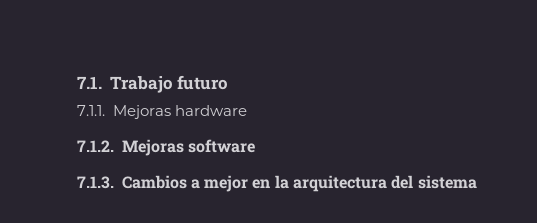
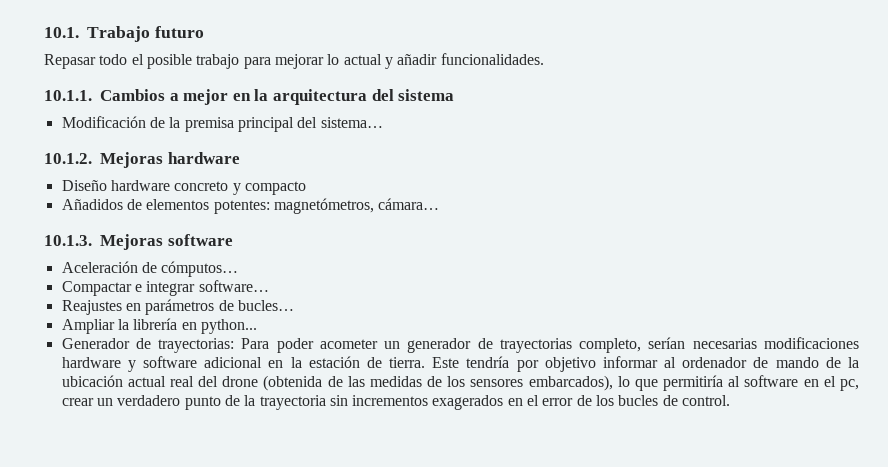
- 7.1. Trabajo futuro
+ 10.1. Trabajo futuro
- 7.1.1. Mejoras hardware
- 7.1.2. Mejoras software
- 7.1.3. Cambios a mejor en la arquitectura del sistema
+ Repasar todo el posible trabajo para mejorar lo actual y añadir funcionalidades.
+ 10.1.1. Cambios a mejor en la arquitectura del sistema
+ Modificación de la premisa principal del sistema…
+ 10.1.2. Mejoras hardware
+ Diseño hardware concreto y compacto
+ Añadidos de elementos potentes: magnetómetros, cámara…
+ 10.1.3. Mejoras software
+ Aceleración de cómputos…
+ Compactar e integrar software…
+ Reajustes en parámetros de bucles…
+ Ampliar la librería en python...
+ Generador de trayectorias: Para poder acometer un generador de trayectorias completo, serían necesarias modificaciones hardware y software adicional en la estación de tierra. Este tendría por objetivo informar al ordenador de mando de la ubicación actual real del drone (obtenida de las medidas de los sensores embarcados), lo que permitiría al software en el pc, crear un verdadero punto de la trayectoria sin incrementos exagerados en el error de los bucles de control.

